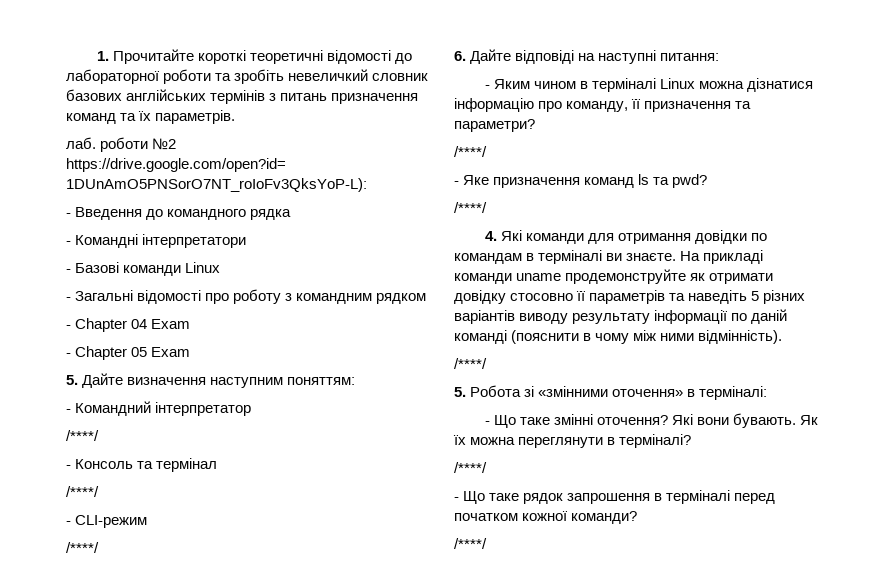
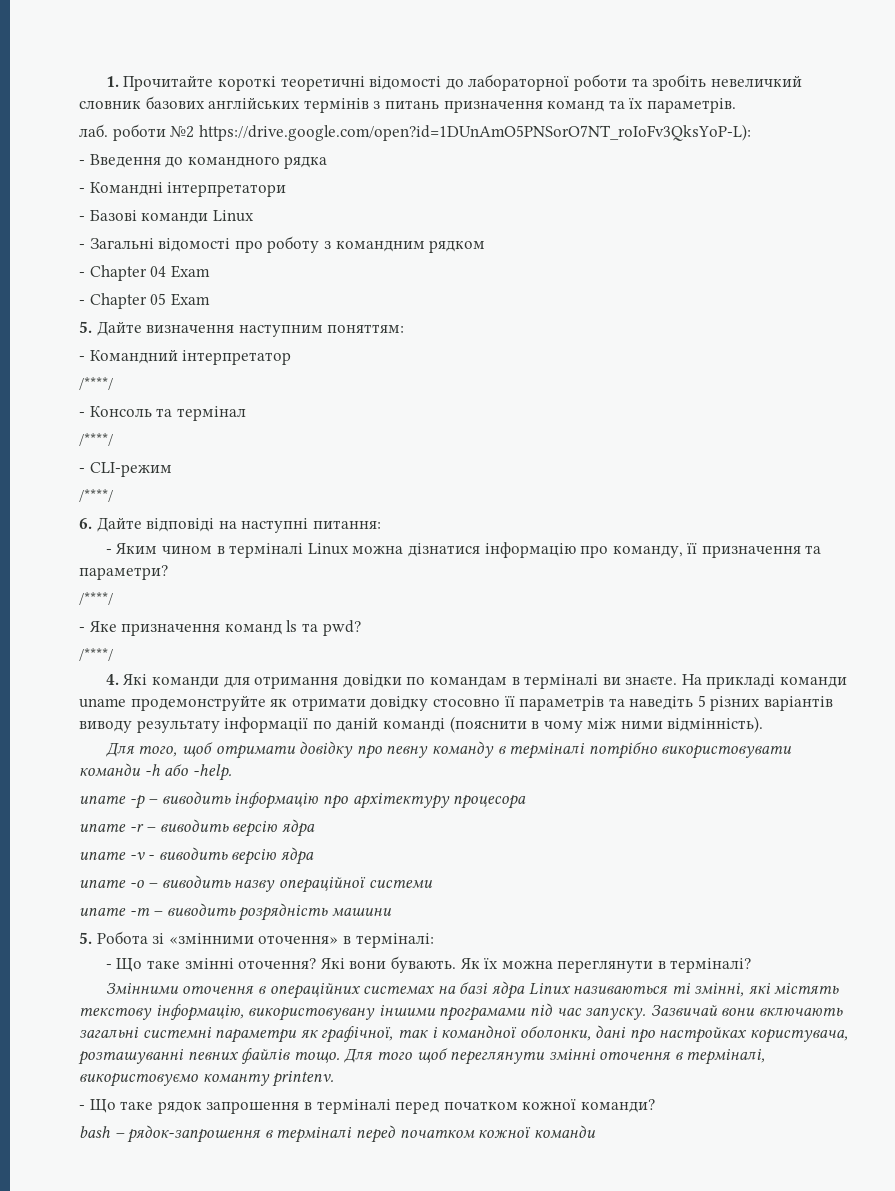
  На прикладі команди uname продемонструйте як отримати довідку стосовно її параметрів та наведіть 5 різних варіантів виводу результату інформації по даній команді (пояснити в чому між ними відмінність).
- /****/
+ Для того, щоб отримати довідку про певну команду в терміналі потрібно використовувати команди -h або -help.
+ uname -p – виводить інформацію про архітектуру процесора
+ uname -r – виводить версію ядра
+ uname -v - виводить версію ядра
+ uname -o – виводить назву операційної системи
+ uname -m – виводить розрядність машини
  Як їх можна переглянути в терміналі?
- /****/
+ Змінними оточення в операційних системах на базі ядра Linux називаються ті змінні, які містять текстову інформацію, використовувану іншими програмами під час запуску. Зазвичай вони включають загальні системні параметри як графічної, так і командної оболонки, дані про настройках користувача, розташуванні певних файлів тощо. Для того щоб переглянути змінні оточення в терміналі, використовуємо команту printenv.
  - Що таке рядок запрошення в терміналі перед початком кожної команди?
- /****/
+ bash – рядок-запрошення в терміналі перед початком кожної команди

